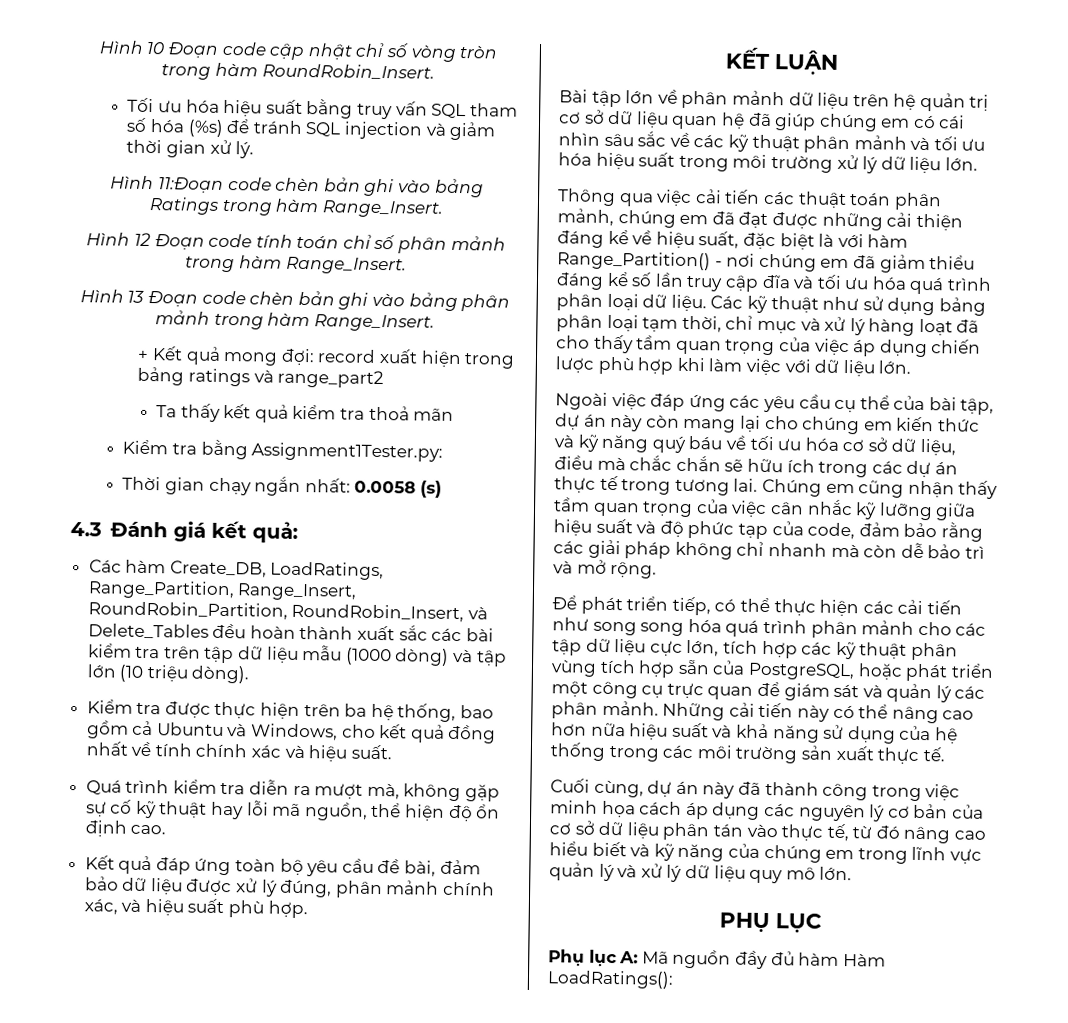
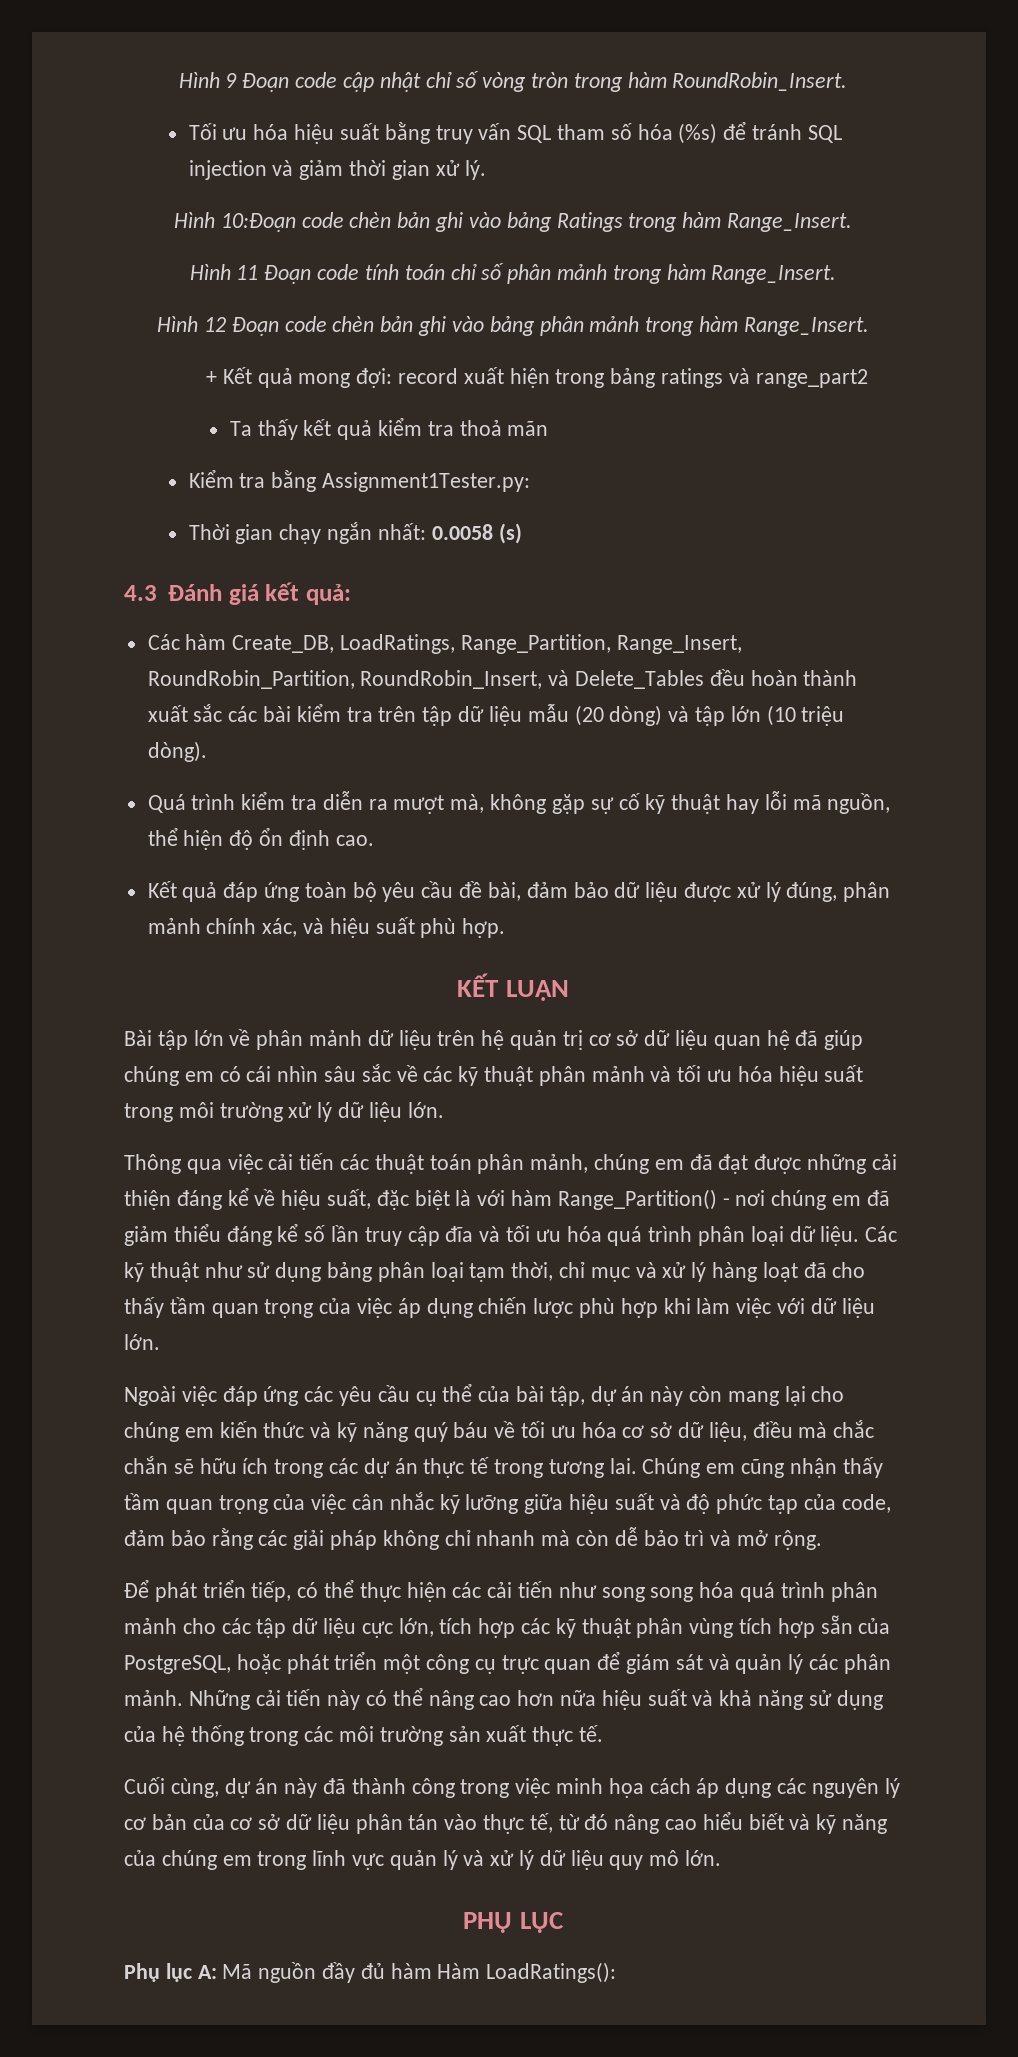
- Hình 10 Đoạn code cập nhật chỉ số vòng tròn trong hàm RoundRobin_Insert.
+ Hình 9 Đoạn code cập nhật chỉ số vòng tròn trong hàm RoundRobin_Insert.
- Hình 11:Đoạn code chèn bản ghi vào bảng Ratings trong hàm Range_Insert.
+ Hình 10:Đoạn code chèn bản ghi vào bảng Ratings trong hàm Range_Insert.
- Hình 12 Đoạn code tính toán chỉ số phân mảnh trong hàm Range_Insert.
+ Hình 11 Đoạn code tính toán chỉ số phân mảnh trong hàm Range_Insert.
- Hình 13 Đoạn code chèn bản ghi vào bảng phân mảnh trong hàm Range_Insert.
+ Hình 12 Đoạn code chèn bản ghi vào bảng phân mảnh trong hàm Range_Insert.
- Các hàm Create_DB, LoadRatings, Range_Partition, Range_Insert, RoundRobin_Partition, RoundRobin_Insert, và Delete_Tables đều hoàn thành xuất sắc các bài kiểm tra trên tập dữ liệu mẫu (1000 dòng) và tập lớn (10 triệu dòng).
+ Các hàm Create_DB, LoadRatings, Range_Partition, Range_Insert, RoundRobin_Partition, RoundRobin_Insert, và Delete_Tables đều hoàn thành xuất sắc các bài kiểm tra trên tập dữ liệu mẫu (20 dòng) và tập lớn (10 triệu dòng).
- Kiểm tra được thực hiện trên ba hệ thống, bao gồm cả Ubuntu và Windows, cho kết quả đồng nhất về tính chính xác và hiệu suất.

